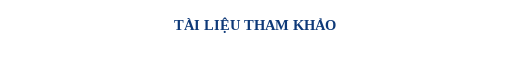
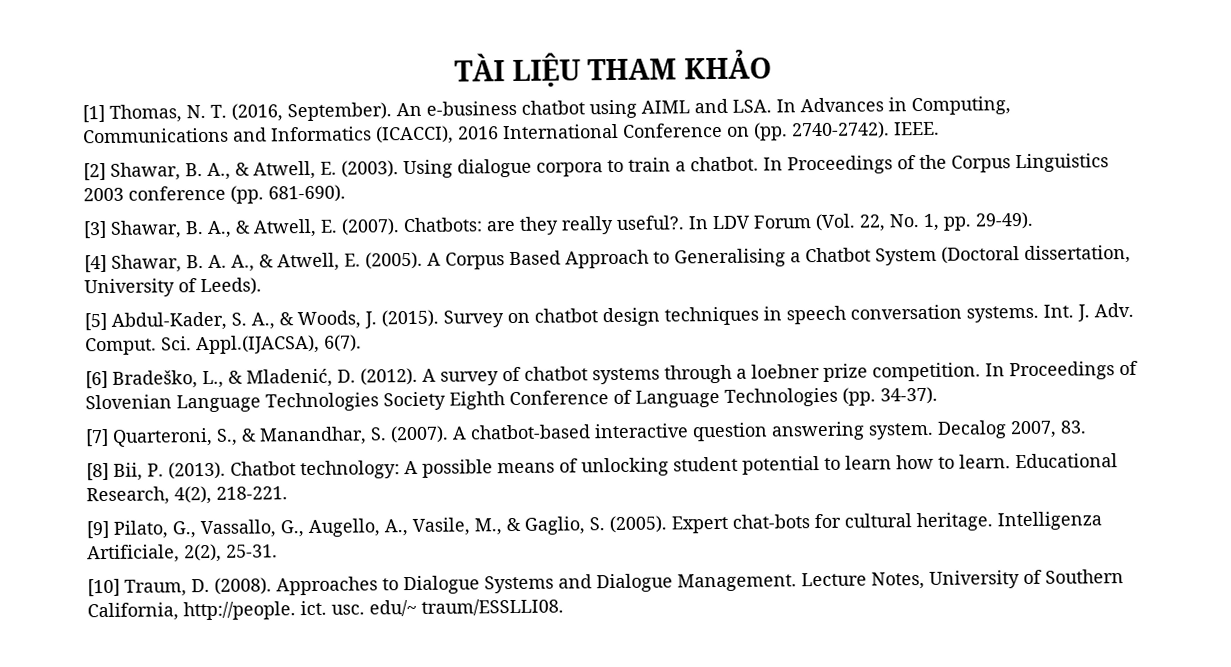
+ [1] Thomas, N. T. (2016, September). An e-business chatbot using AIML and LSA. In Advances in Computing, Communications and Informatics (ICACCI), 2016 International Conference on (pp. 2740-2742). IEEE.
+ [2] Shawar, B. A., & Atwell, E. (2003). Using dialogue corpora to train a chatbot. In Proceedings of the Corpus Linguistics 2003 conference (pp. 681-690).
+ [3] Shawar, B. A., & Atwell, E. (2007). Chatbots: are they really useful?. In LDV Forum (Vol. 22, No. 1, pp. 29-49).
+ [4] Shawar, B. A. A., & Atwell, E. (2005). A Corpus Based Approach to Generalising a Chatbot System (Doctoral dissertation, University of Leeds).
+ [5] Abdul-Kader, S. A., & Woods, J. (2015). Survey on chatbot design techniques in speech conversation systems. Int. J. Adv. Comput. Sci. Appl.(IJACSA), 6(7).
+ [6] Bradeško, L., & Mladenić, D. (2012). A survey of chatbot systems through a loebner prize competition. In Proceedings of Slovenian Language Technologies Society Eighth Conference of Language Technologies (pp. 34-37).
+ [7] Quarteroni, S., & Manandhar, S. (2007). A chatbot-based interactive question answering system. Decalog 2007, 83.
+ [8] Bii, P. (2013). Chatbot technology: A possible means of unlocking student potential to learn how to learn. Educational Research, 4(2), 218-221.
+ [9] Pilato, G., Vassallo, G., Augello, A., Vasile, M., & Gaglio, S. (2005). Expert chat-bots for cultural heritage. Intelligenza Artificiale, 2(2), 25-31.
+ [10] Traum, D. (2008). Approaches to Dialogue Systems and Dialogue Management. Lecture Notes, University of Southern California, http://people. ict. usc. edu/~ traum/ESSLLI08.

